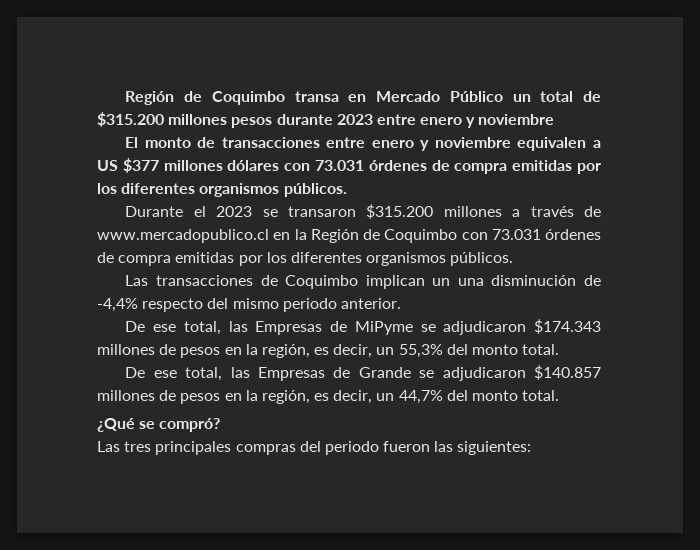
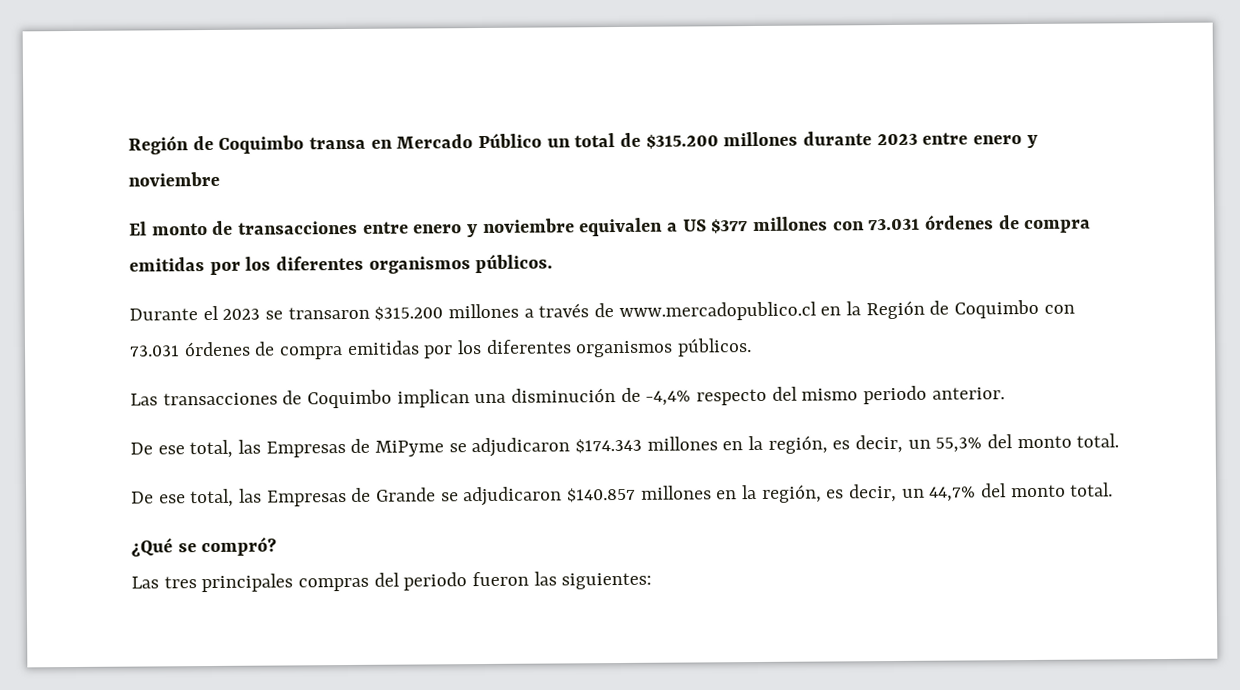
- Región de Coquimbo transa en Mercado Público un total de $315.200 millones pesos durante 2023 entre enero y noviembre
+ Región de Coquimbo transa en Mercado Público un total de $315.200 millones durante 2023 entre enero y noviembre
- El monto de transacciones entre enero y noviembre equivalen a US $377 millones dólares con 73.031 órdenes de compra emitidas por los diferentes organismos públicos.
+ El monto de transacciones entre enero y noviembre equivalen a US $377 millones con 73.031 órdenes de compra emitidas por los diferentes organismos públicos.
- Las transacciones de Coquimbo implican un una disminución de -4,4% respecto del mismo periodo anterior.
+ Las transacciones de Coquimbo implican una disminución de -4,4% respecto del mismo periodo anterior.
- De ese total, las Empresas de MiPyme se adjudicaron $174.343 millones de pesos en la región, es decir, un 55,3% del monto total.
+ De ese total, las Empresas de MiPyme se adjudicaron $174.343 millones en la región, es decir, un 55,3% del monto total.
- De ese total, las Empresas de Grande se adjudicaron $140.857 millones de pesos en la región, es decir, un 44,7% del monto total.
+ De ese total, las Empresas de Grande se adjudicaron $140.857 millones en la región, es decir, un 44,7% del monto total.

